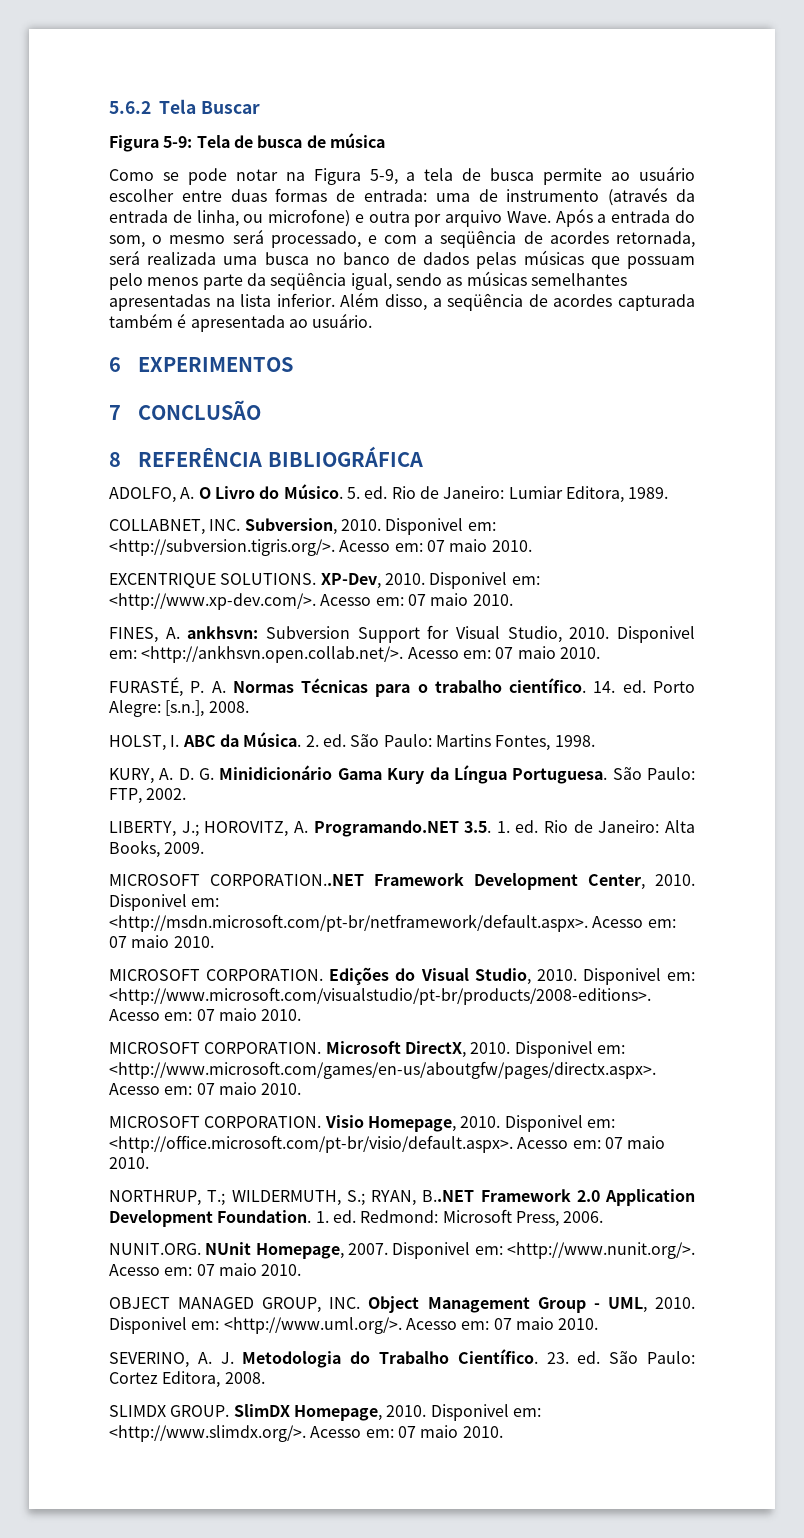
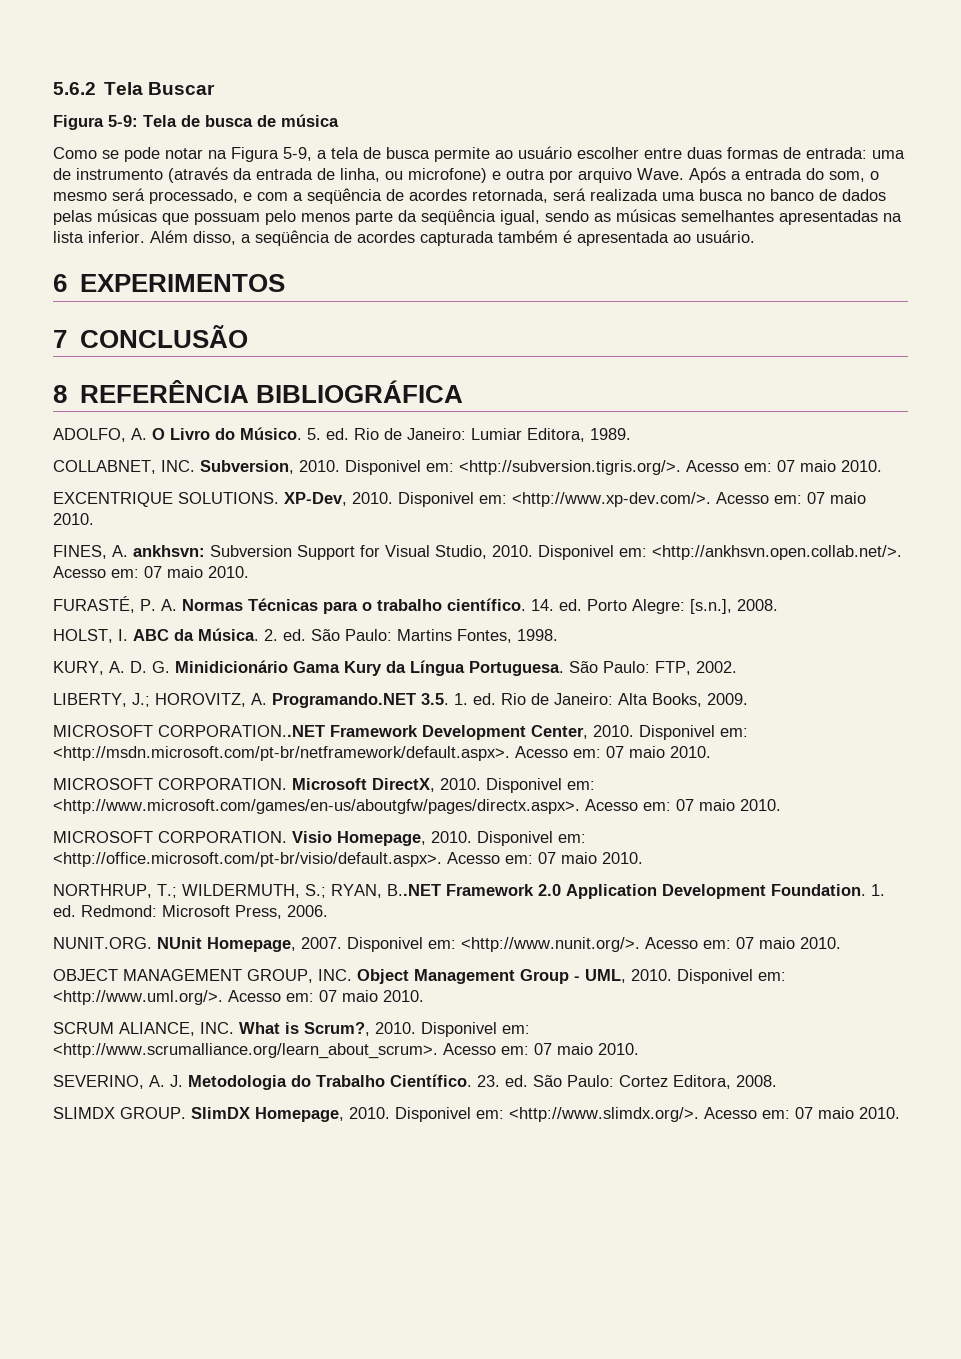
- MICROSOFT CORPORATION. Edições do Visual Studio, 2010. Disponivel em: <http://www.microsoft.com/visualstudio/pt-br/products/2008-editions>. Acesso em: 07 maio 2010.
- OBJECT MANAGED GROUP, INC. Object Management Group - UML, 2010.
+ OBJECT MANAGEMENT GROUP, INC. Object Management Group - UML, 2010.
+ SCRUM ALIANCE, INC. What is Scrum?, 2010. Disponivel em: <http://www.scrumalliance.org/learn_about_scrum>. Acesso em: 07 maio 2010.

